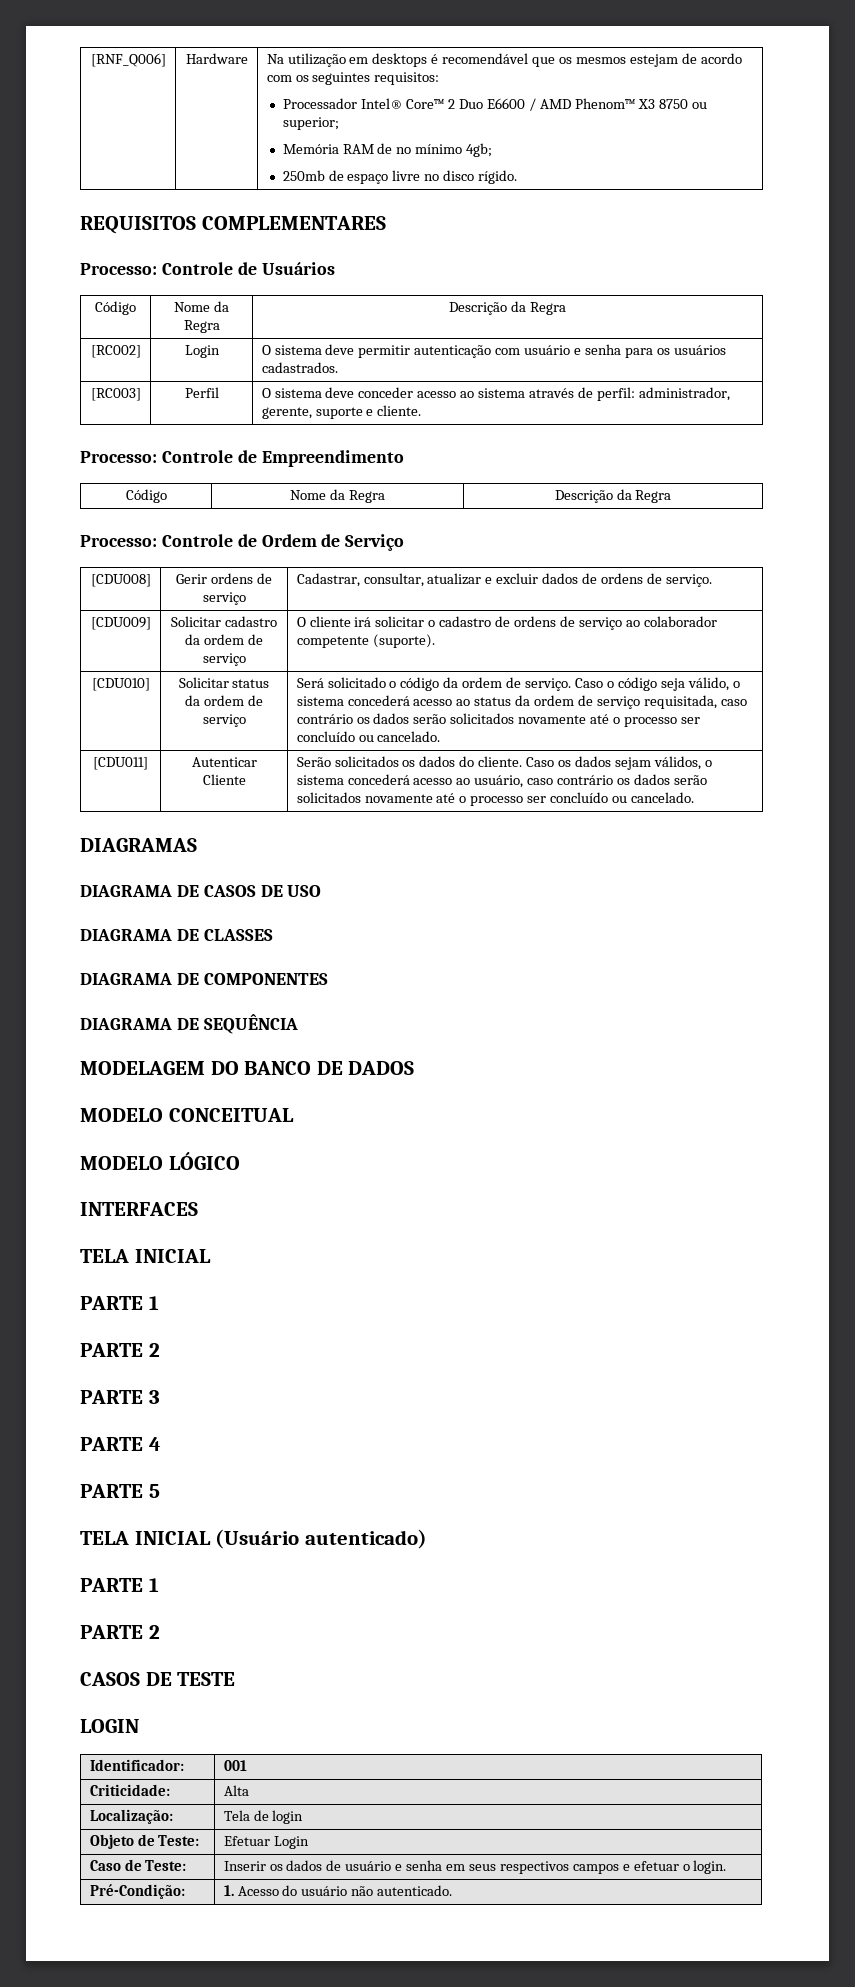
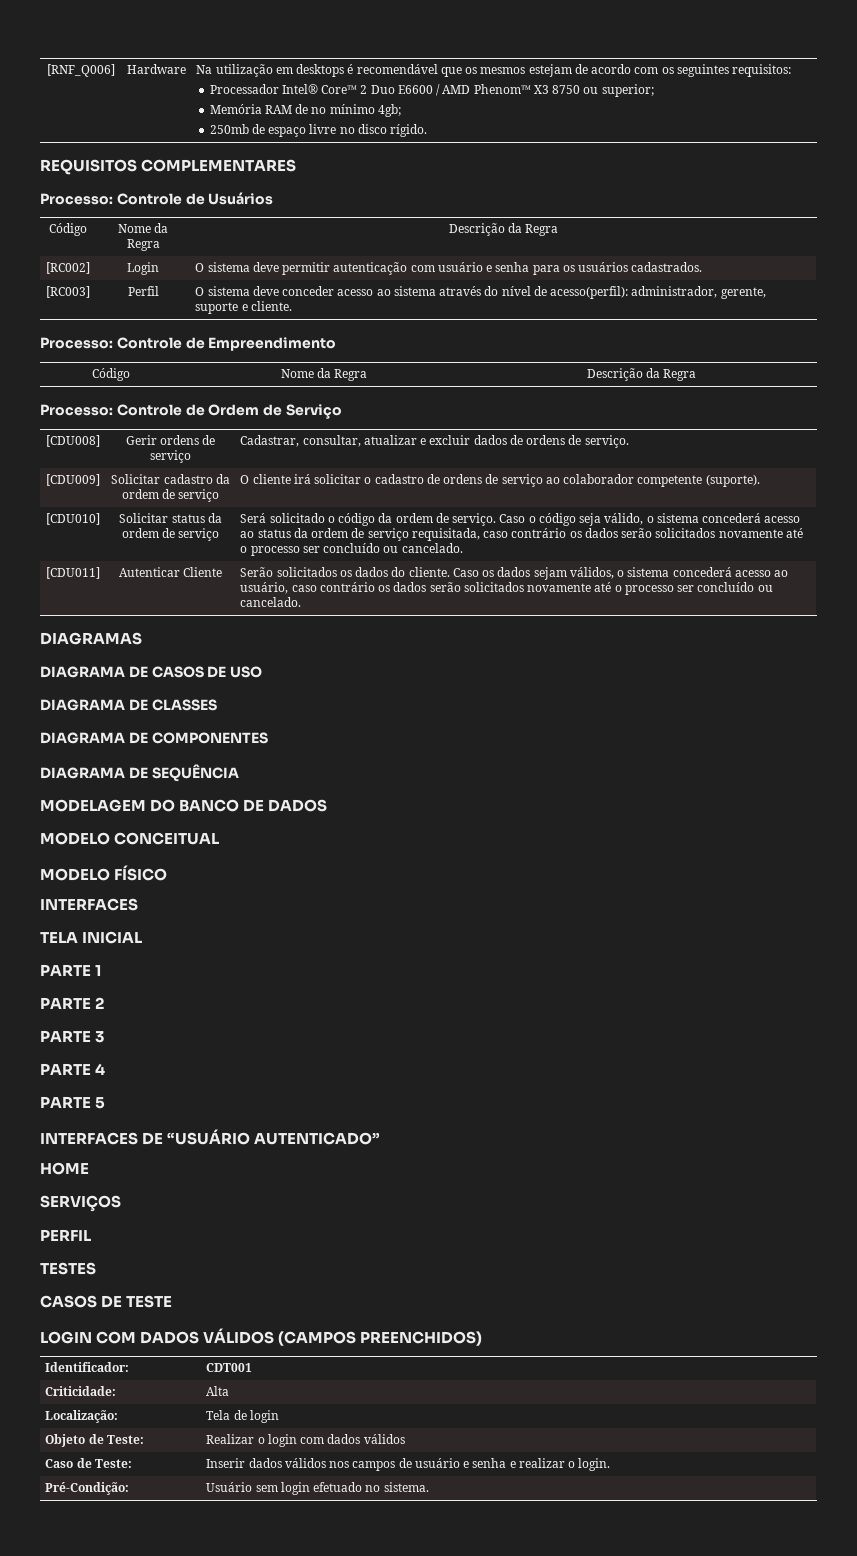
- [RC003] | Perfil | O sistema deve conceder acesso ao sistema através de perfil: administrador, gerente, suporte e cliente.
+ [RC003] | Perfil | O sistema deve conceder acesso ao sistema através do nível de acesso(perfil): administrador, gerente, suporte e cliente.
- MODELO LÓGICO
+ MODELO FÍSICO
- TELA INICIAL (Usuário autenticado)
- PARTE 1
- PARTE 2
+ INTERFACES DE “USUÁRIO AUTENTICADO”
+ HOME
+ SERVIÇOS
+ PERFIL
+ TESTES
- LOGIN
+ LOGIN COM DADOS VÁLIDOS (CAMPOS PREENCHIDOS)
- Identificador: | 001
+ Identificador: | CDT001
- Objeto de Teste: | Efetuar Login
- Caso de Teste: | Inserir os dados de usuário e senha em seus respectivos campos e efetuar o login.
- Pré-Condição: | 1. Acesso do usuário não autenticado.
+ Objeto de Teste: | Realizar o login com dados válidos
+ Caso de Teste: | Inserir dados válidos nos campos de usuário e senha e realizar o login.
+ Pré-Condição: | Usuário sem login efetuado no sistema.

